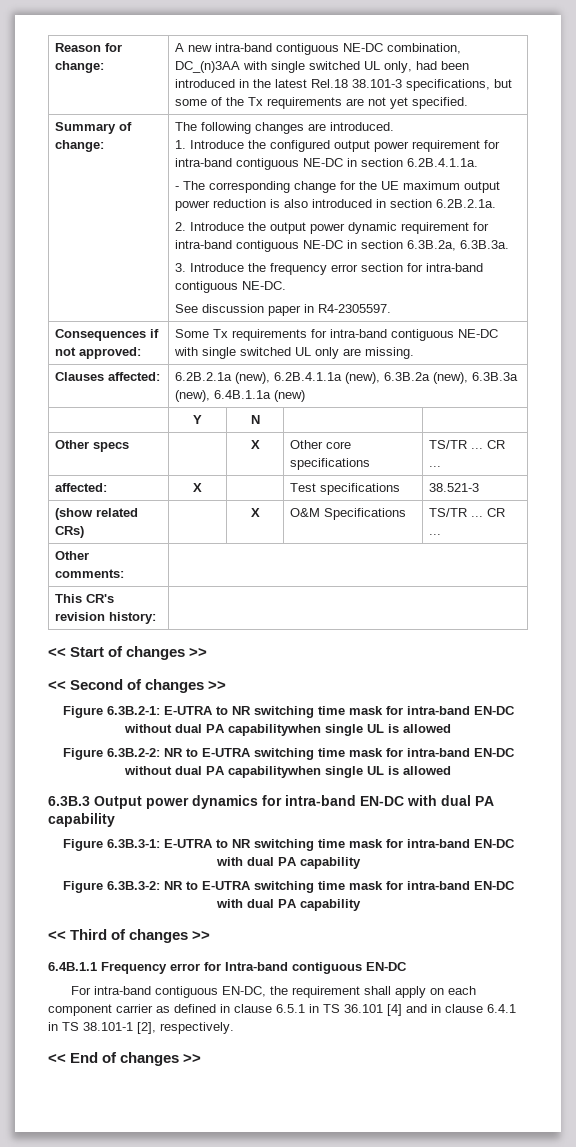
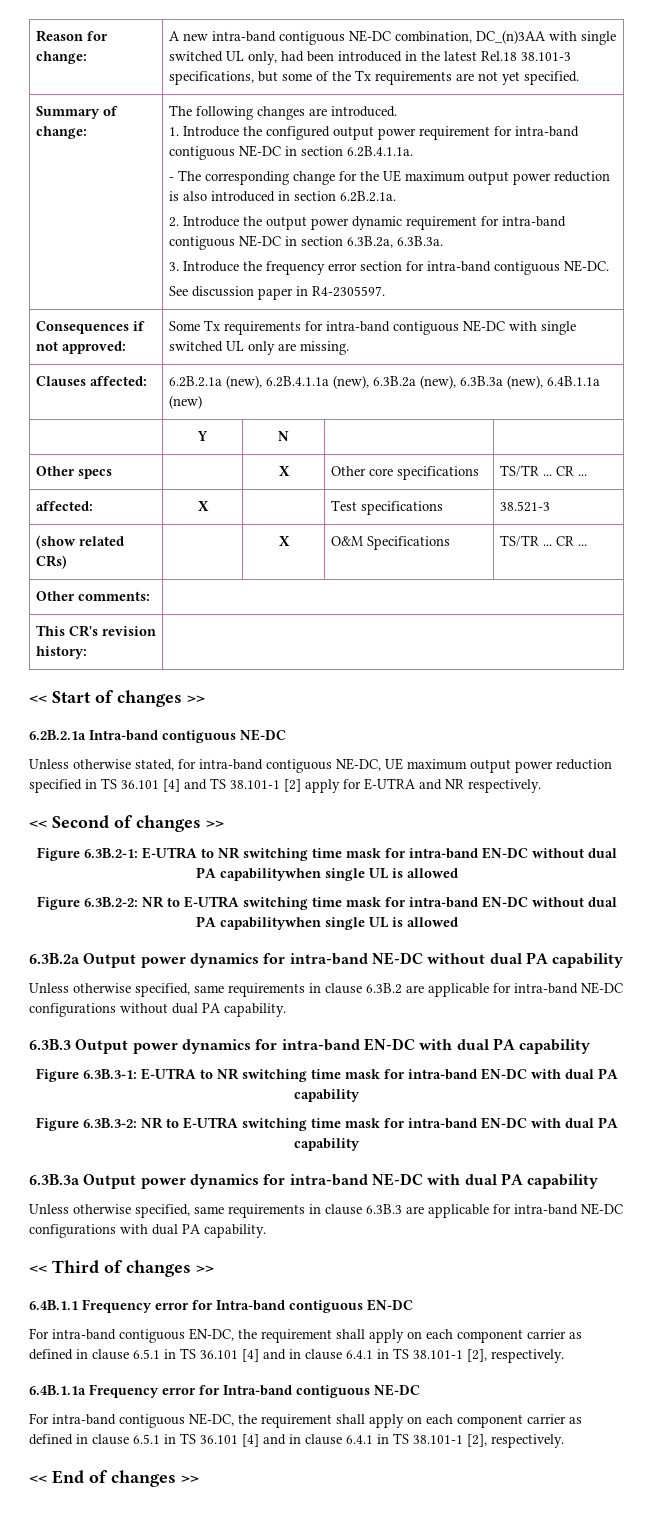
+ 6.2B.2.1a Intra-band contiguous NE-DC
+ Unless otherwise stated, for intra-band contiguous NE-DC, UE maximum output power reduction specified in TS 36.101 [4] and TS 38.101-1 [2] apply for E-UTRA and NR respectively.
+ 6.3B.2a Output power dynamics for intra-band NE-DC without dual PA capability
+ Unless otherwise specified, same requirements in clause 6.3B.2 are applicable for intra-band NE-DC configurations without dual PA capability.
+ 6.3B.3a Output power dynamics for intra-band NE-DC with dual PA capability
+ Unless otherwise specified, same requirements in clause 6.3B.3 are applicable for intra-band NE-DC configurations with dual PA capability.
+ 6.4B.1.1a Frequency error for Intra-band contiguous NE-DC
+ For intra-band contiguous NE-DC, the requirement shall apply on each component carrier as defined in clause 6.5.1 in TS 36.101 [4] and in clause 6.4.1 in TS 38.101-1 [2], respectively.

